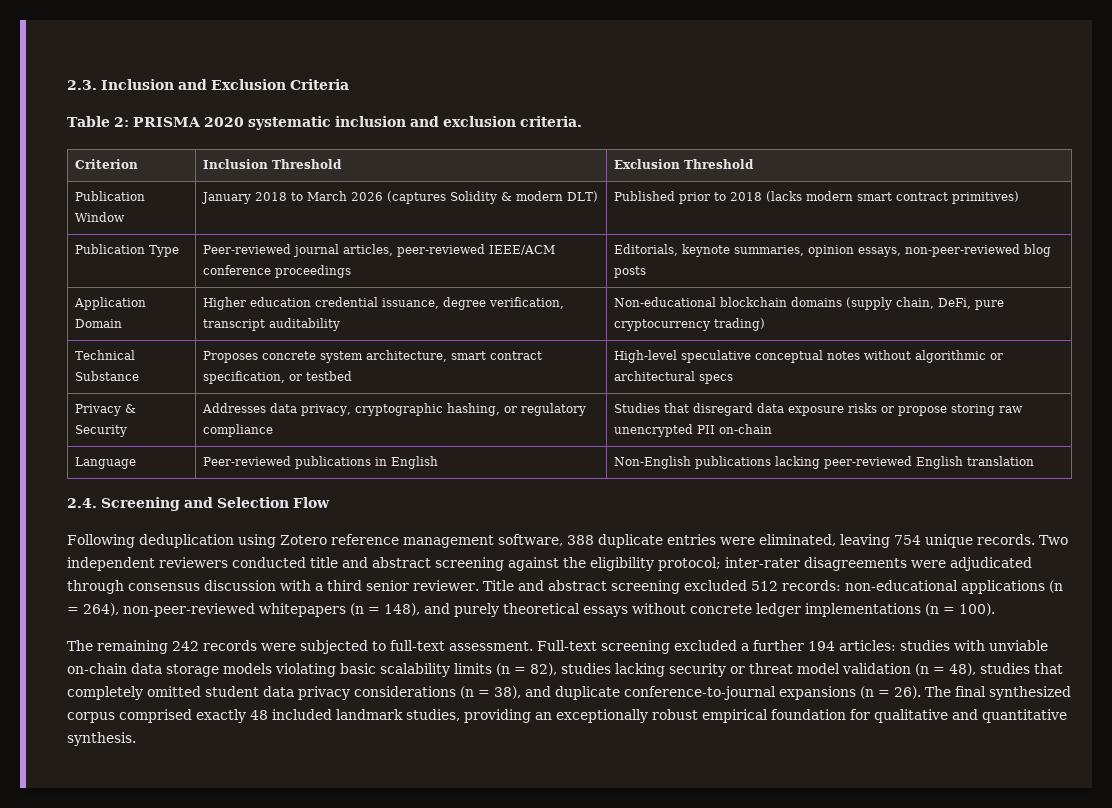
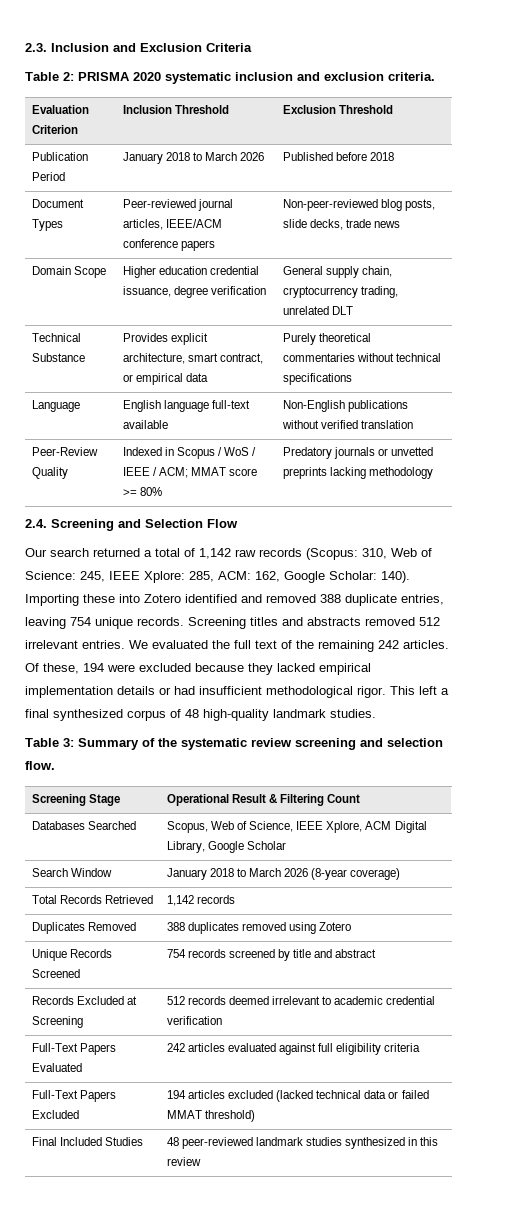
- Criterion | Inclusion Threshold | Exclusion Threshold
+ Evaluation Criterion | Inclusion Threshold | Exclusion Threshold
- Publication Window | January 2018 to March 2026 (captures Solidity & modern DLT) | Published prior to 2018 (lacks modern smart contract primitives)
- Publication Type | Peer-reviewed journal articles, peer-reviewed IEEE/ACM conference proceedings | Editorials, keynote summaries, opinion essays, non-peer-reviewed blog posts
- Application Domain | Higher education credential issuance, degree verification, transcript auditability | Non-educational blockchain domains (supply chain, DeFi, pure cryptocurrency trading)
- Technical Substance | Proposes concrete system architecture, smart contract specification, or testbed | High-level speculative conceptual notes without algorithmic or architectural specs
- Privacy & Security | Addresses data privacy, cryptographic hashing, or regulatory compliance | Studies that disregard data exposure risks or propose storing raw unencrypted PII on-chain
- Language | Peer-reviewed publications in English | Non-English publications lacking peer-reviewed English translation
+ Publication Period | January 2018 to March 2026 | Published before 2018
+ Document Types | Peer-reviewed journal articles, IEEE/ACM conference papers | Non-peer-reviewed blog posts, slide decks, trade news
+ Domain Scope | Higher education credential issuance, degree verification | General supply chain, cryptocurrency trading, unrelated DLT
+ Technical Substance | Provides explicit architecture, smart contract, or empirical data | Purely theoretical commentaries without technical specifications
+ Language | English language full-text available | Non-English publications without verified translation
+ Peer-Review Quality | Indexed in Scopus / WoS / IEEE / ACM; MMAT score >= 80% | Predatory journals or unvetted preprints lacking methodology
  2.4. Screening and Selection Flow
- Following deduplication using Zotero reference management software, 388 duplicate entries were eliminated, leaving 754 unique records. Two independent reviewers conducted title and abstract screening against the eligibility protocol; inter-rater disagreements were adjudicated through consensus discussion with a third senior reviewer. Title and abstract screening excluded 512 records: non-educational applications (n = 264), non-peer-reviewed whitepapers (n = 148), and purely theoretical essays without concrete ledger implementations (n = 100).
- The remaining 242 records were subjected to full-text assessment. Full-text screening excluded a further 194 articles: studies with unviable on-chain data storage models violating basic scalability limits (n = 82), studies lacking security or threat model validation (n = 48), studies that completely omitted student data privacy considerations (n = 38), and duplicate conference-to-journal expansions (n = 26). The final synthesized corpus comprised exactly 48 included landmark studies, providing an exceptionally robust empirical foundation for qualitative and quantitative synthesis.
+ Our search returned a total of 1,142 raw records (Scopus: 310, Web of Science: 245, IEEE Xplore: 285, ACM: 162, Google Scholar: 140). Importing these into Zotero identified and removed 388 duplicate entries, leaving 754 unique records. Screening titles and abstracts removed 512 irrelevant entries. We evaluated the full text of the remaining 242 articles. Of these, 194 were excluded because they lacked empirical implementation details or had insufficient methodological rigor. This left a final synthesized corpus of 48 high-quality landmark studies.
+ Table 3: Summary of the systematic review screening and selection flow.
+ Screening Stage | Operational Result & Filtering Count
+ Databases Searched | Scopus, Web of Science, IEEE Xplore, ACM Digital Library, Google Scholar
+ Search Window | January 2018 to March 2026 (8-year coverage)
+ Total Records Retrieved | 1,142 records
+ Duplicates Removed | 388 duplicates removed using Zotero
+ Unique Records Screened | 754 records screened by title and abstract
+ Records Excluded at Screening | 512 records deemed irrelevant to academic credential verification
+ Full-Text Papers Evaluated | 242 articles evaluated against full eligibility criteria
+ Full-Text Papers Excluded | 194 articles excluded (lacked technical data or failed MMAT threshold)
+ Final Included Studies | 48 peer-reviewed landmark studies synthesized in this review

